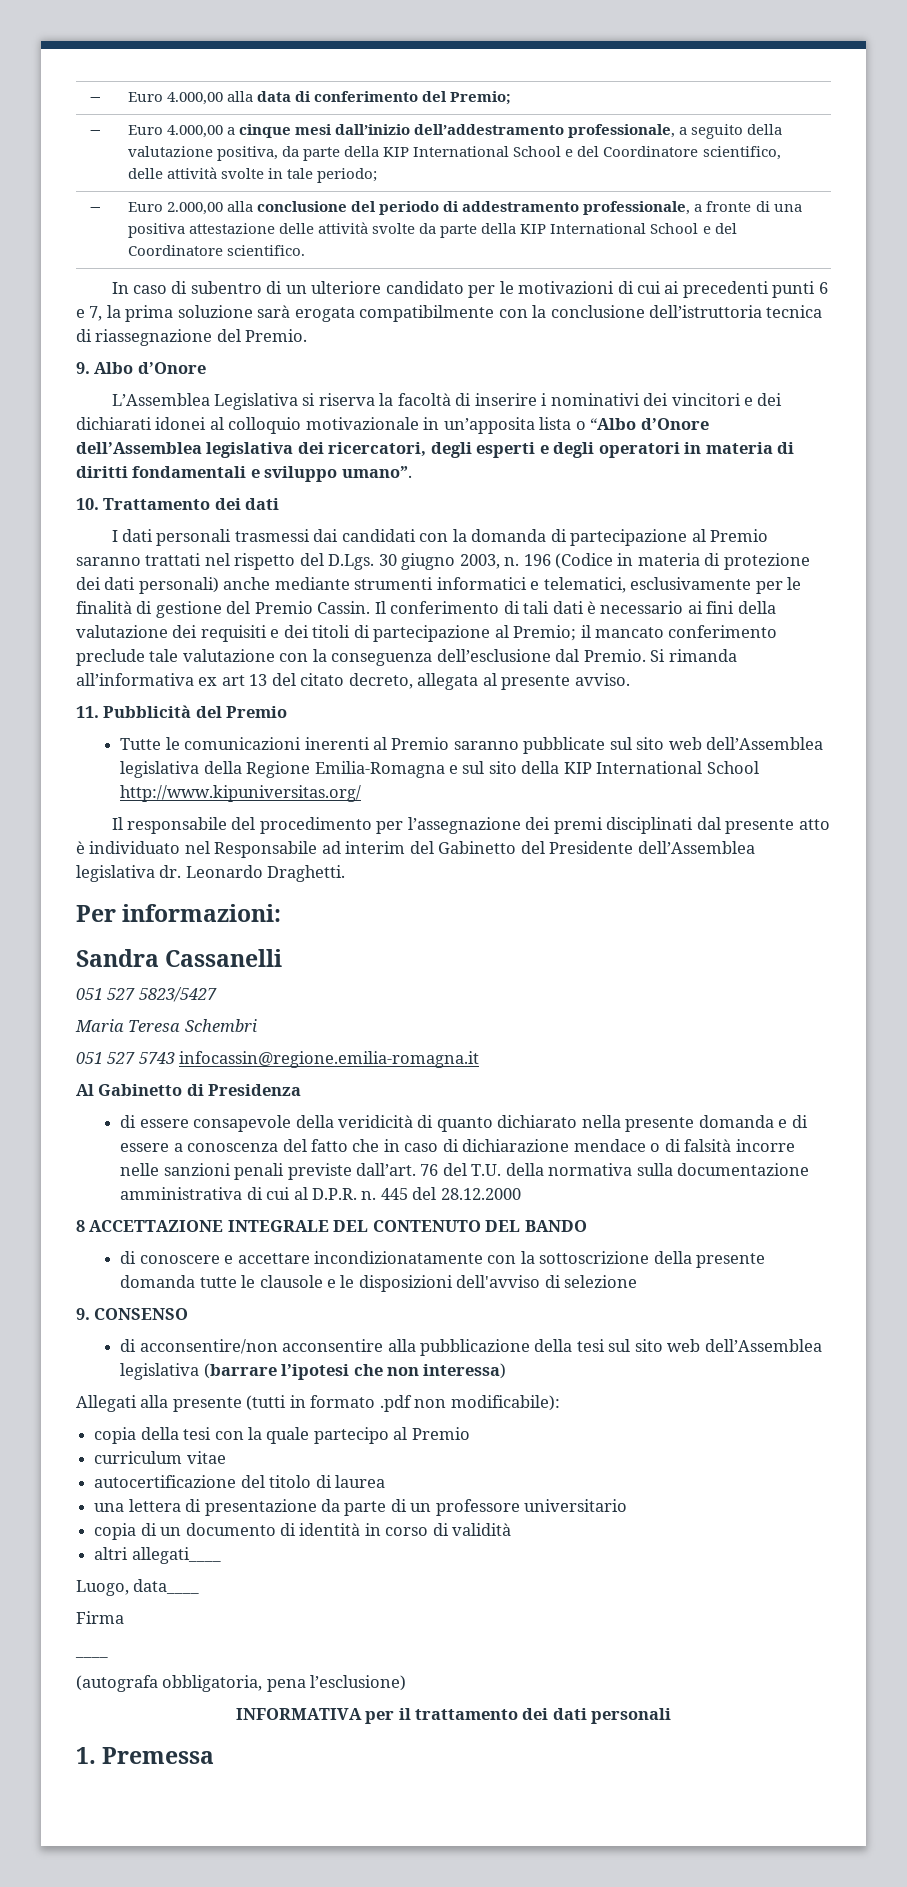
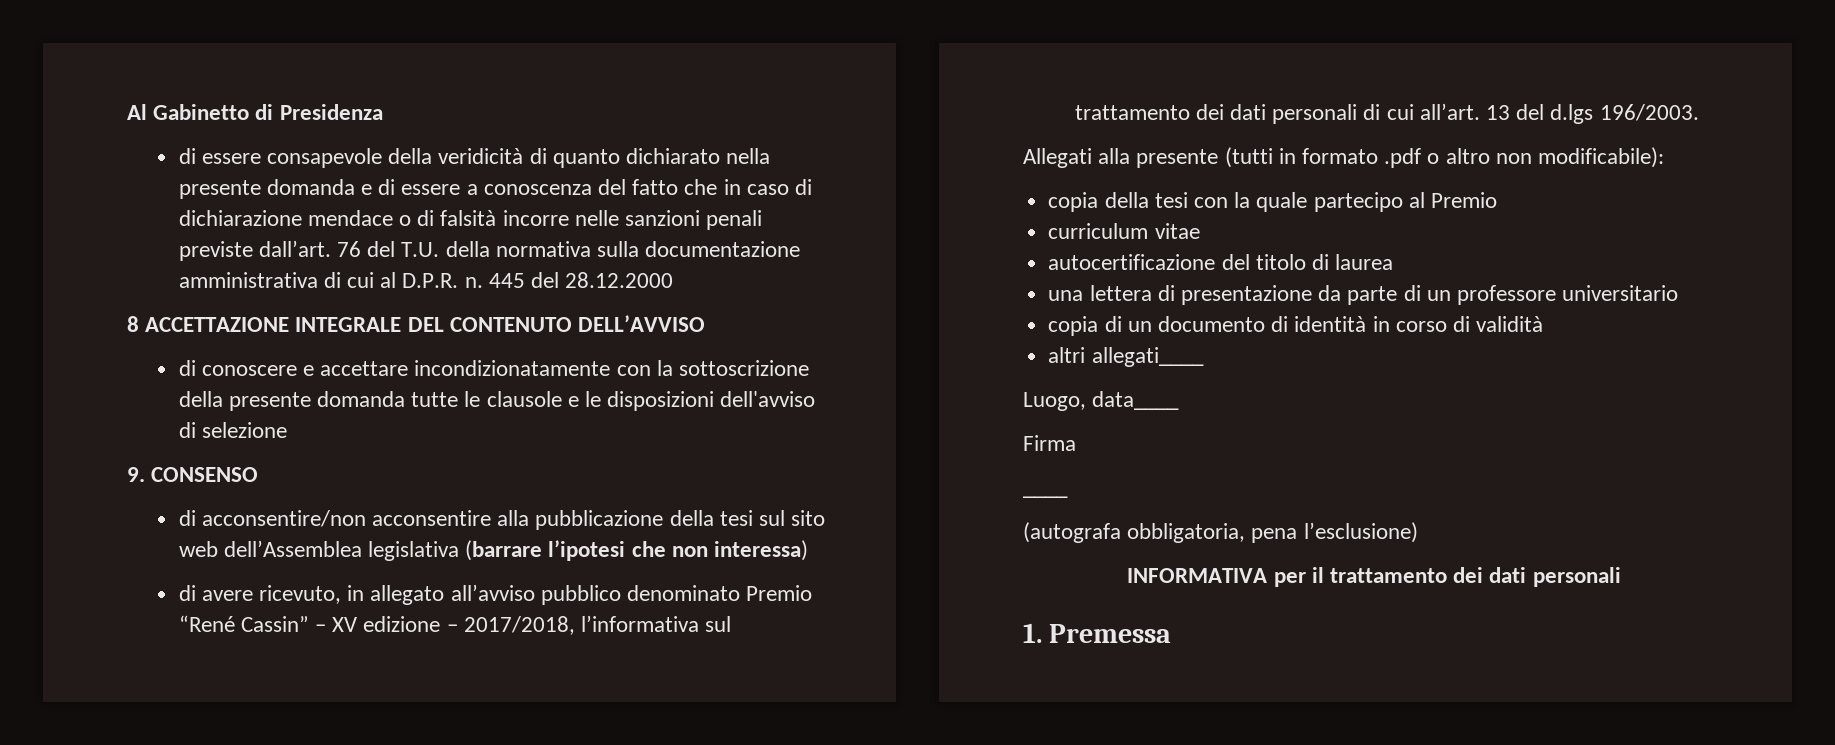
- − | Euro 4.000,00 alla data di conferimento del Premio;
- − | Euro 4.000,00 a cinque mesi dall’inizio dell’addestramento professionale, a seguito della valutazione positiva, da parte della KIP International School e del Coordinatore scientifico, delle attività svolte in tale periodo;
- − | Euro 2.000,00 alla conclusione del periodo di addestramento professionale, a fronte di una positiva attestazione delle attività svolte da parte della KIP International School e del Coordinatore scientifico.
- In caso di subentro di un ulteriore candidato per le motivazioni di cui ai precedenti punti 6 e 7, la prima soluzione sarà erogata compatibilmente con la conclusione dell’istruttoria tecnica di riassegnazione del Premio.
- 9. Albo d’Onore
- L’Assemblea Legislativa si riserva la facoltà di inserire i nominativi dei vincitori e dei dichiarati idonei al colloquio motivazionale in un’apposita lista o “Albo d’Onore dell’Assemblea legislativa dei ricercatori, degli esperti e degli operatori in materia di diritti fondamentali e sviluppo umano”.
- 10. Trattamento dei dati
- I dati personali trasmessi dai candidati con la domanda di partecipazione al Premio saranno trattati nel rispetto del D.Lgs. 30 giugno 2003, n. 196 (Codice in materia di protezione dei dati personali) anche mediante strumenti informatici e telematici, esclusivamente per le finalità di gestione del Premio Cassin. Il conferimento di tali dati è necessario ai fini della valutazione dei requisiti e dei titoli di partecipazione al Premio; il mancato conferimento preclude tale valutazione con la conseguenza dell’esclusione dal Premio. Si rimanda all’informativa ex art 13 del citato decreto, allegata al presente avviso.
- 11. Pubblicità del Premio
- Tutte le comunicazioni inerenti al Premio saranno pubblicate sul sito web dell’Assemblea legislativa della Regione Emilia-Romagna e sul sito della KIP International School http://www.kipuniversitas.org/
- Il responsabile del procedimento per l’assegnazione dei premi disciplinati dal presente atto è individuato nel Responsabile ad interim del Gabinetto del Presidente dell’Assemblea legislativa dr. Leonardo Draghetti.
- Per informazioni:
- Sandra Cassanelli
- 051 527 5823/5427
- Maria Teresa Schembri
- 051 527 5743 infocassin@regione.emilia-romagna.it
- 8 ACCETTAZIONE INTEGRALE DEL CONTENUTO DEL BANDO
+ 8 ACCETTAZIONE INTEGRALE DEL CONTENUTO DELL’AVVISO
+ di avere ricevuto, in allegato all’avviso pubblico denominato Premio “René Cassin” – XV edizione – 2017/2018, l’informativa sul trattamento dei dati personali di cui all’art. 13 del d.lgs 196/2003.
- Allegati alla presente (tutti in formato .pdf non modificabile):
+ Allegati alla presente (tutti in formato .pdf o altro non modificabile):

